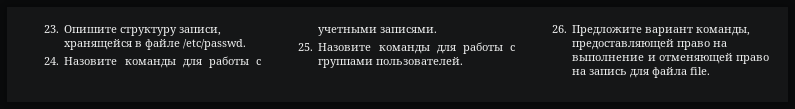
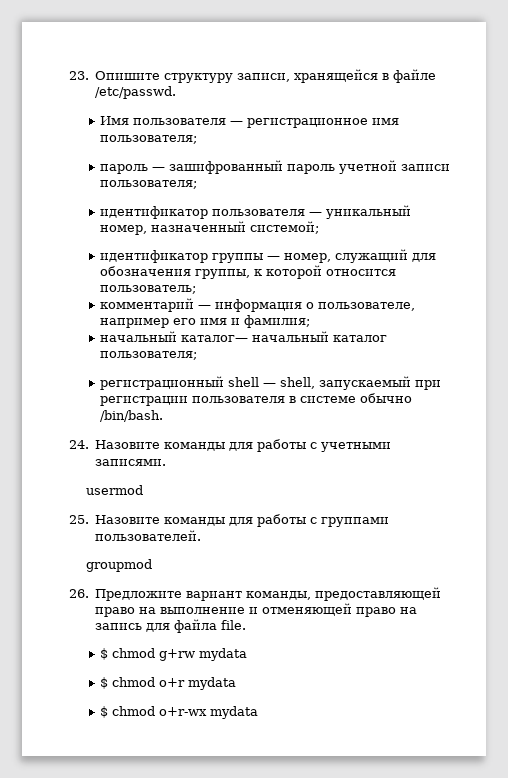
+ Имя пользователя — регистрационное имя пользователя;
+ пароль — зашифрованный пароль учетной записи пользователя;
+ идентификатор пользователя — уникальный номер, назначенный системой;
+ идентификатор группы — номер, служащий для обозначения группы, к которой относится пользователь;
+ комментарий — информация о пользователе, например его имя и фамилия;
+ начальный каталог— начальный каталог пользователя;
+ регистрационный shell — shell, запускаемый при регистрации пользователя в системе обычно /bin/bash.
+ usermod
+ groupmod
+ $ chmod g+rw mydata
+ $ chmod o+r mydata
+ $ chmod o+r-wx mydata

